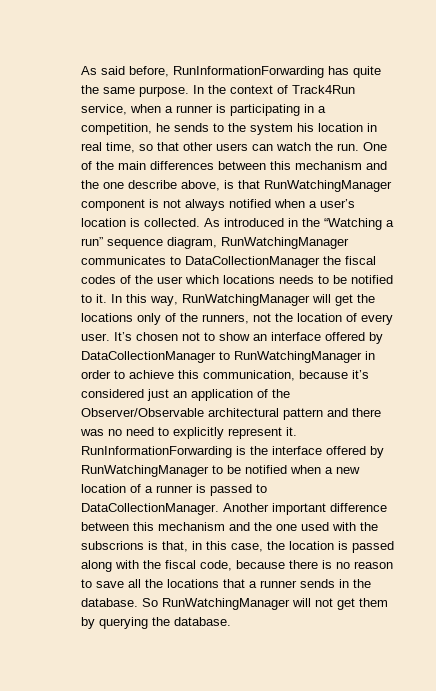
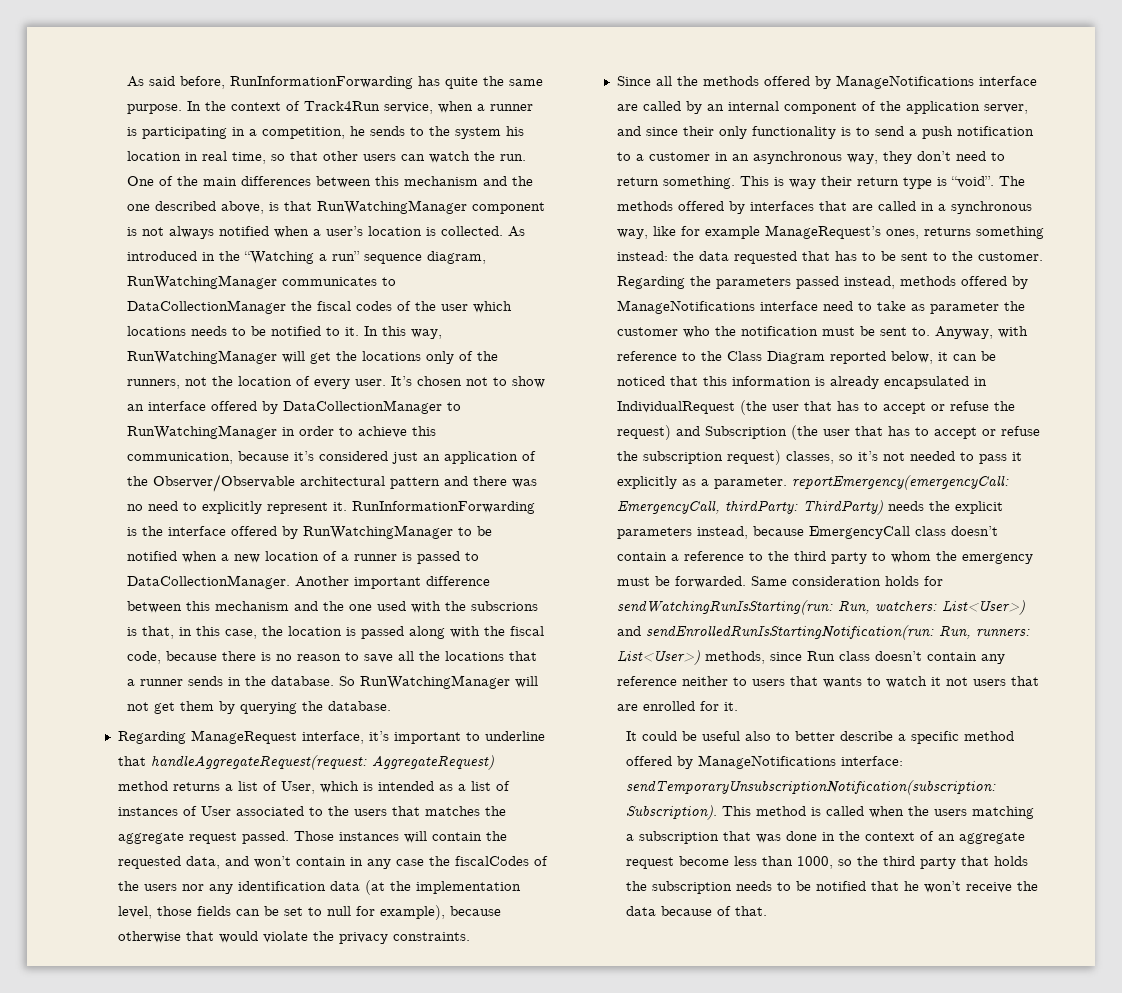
- One of the main differences between this mechanism and the one describe above, is that RunWatchingManager component is not always notified when a user’s location is collected.
+ One of the main differences between this mechanism and the one described above, is that RunWatchingManager component is not always notified when a user’s location is collected.
+ Regarding ManageRequest interface, it’s important to underline that handleAggregateRequest(request: AggregateRequest) method returns a list of User, which is intended as a list of instances of User associated to the users that matches the aggregate request passed. Those instances will contain the requested data, and won’t contain in any case the fiscalCodes of the users nor any identification data (at the implementation level, those fields can be set to null for example), because otherwise that would violate the privacy constraints.
+ Since all the methods offered by ManageNotifications interface are called by an internal component of the application server, and since their only functionality is to send a push notification to a customer in an asynchronous way, they don’t need to return something. This is way their return type is “void”. The methods offered by interfaces that are called in a synchronous way, like for example ManageRequest’s ones, returns something instead: the data requested that has to be sent to the customer. Regarding the parameters passed instead, methods offered by ManageNotifications interface need to take as parameter the customer who the notification must be sent to. Anyway, with reference to the Class Diagram reported below, it can be noticed that this information is already encapsulated in IndividualRequest (the user that has to accept or refuse the request) and Subscription (the user that has to accept or refuse the subscription request) classes, so it’s not needed to pass it explicitly as a parameter. reportEmergency(emergencyCall: EmergencyCall, thirdParty: ThirdParty) needs the explicit parameters instead, because EmergencyCall class doesn’t contain a reference to the third party to whom the emergency must be forwarded. Same consideration holds for sendWatchingRunIsStarting(run: Run, watchers: List<User>) and sendEnrolledRunIsStartingNotification(run: Run, runners: List<User>) methods, since Run class doesn’t contain any reference neither to users that wants to watch it not users that are enrolled for it.
+ It could be useful also to better describe a specific method offered by ManageNotifications interface: sendTemporaryUnsubscriptionNotification(subscription: Subscription). This method is called when the users matching a subscription that was done in the context of an aggregate request become less than 1000, so the third party that holds the subscription needs to be notified that he won’t receive the data because of that.

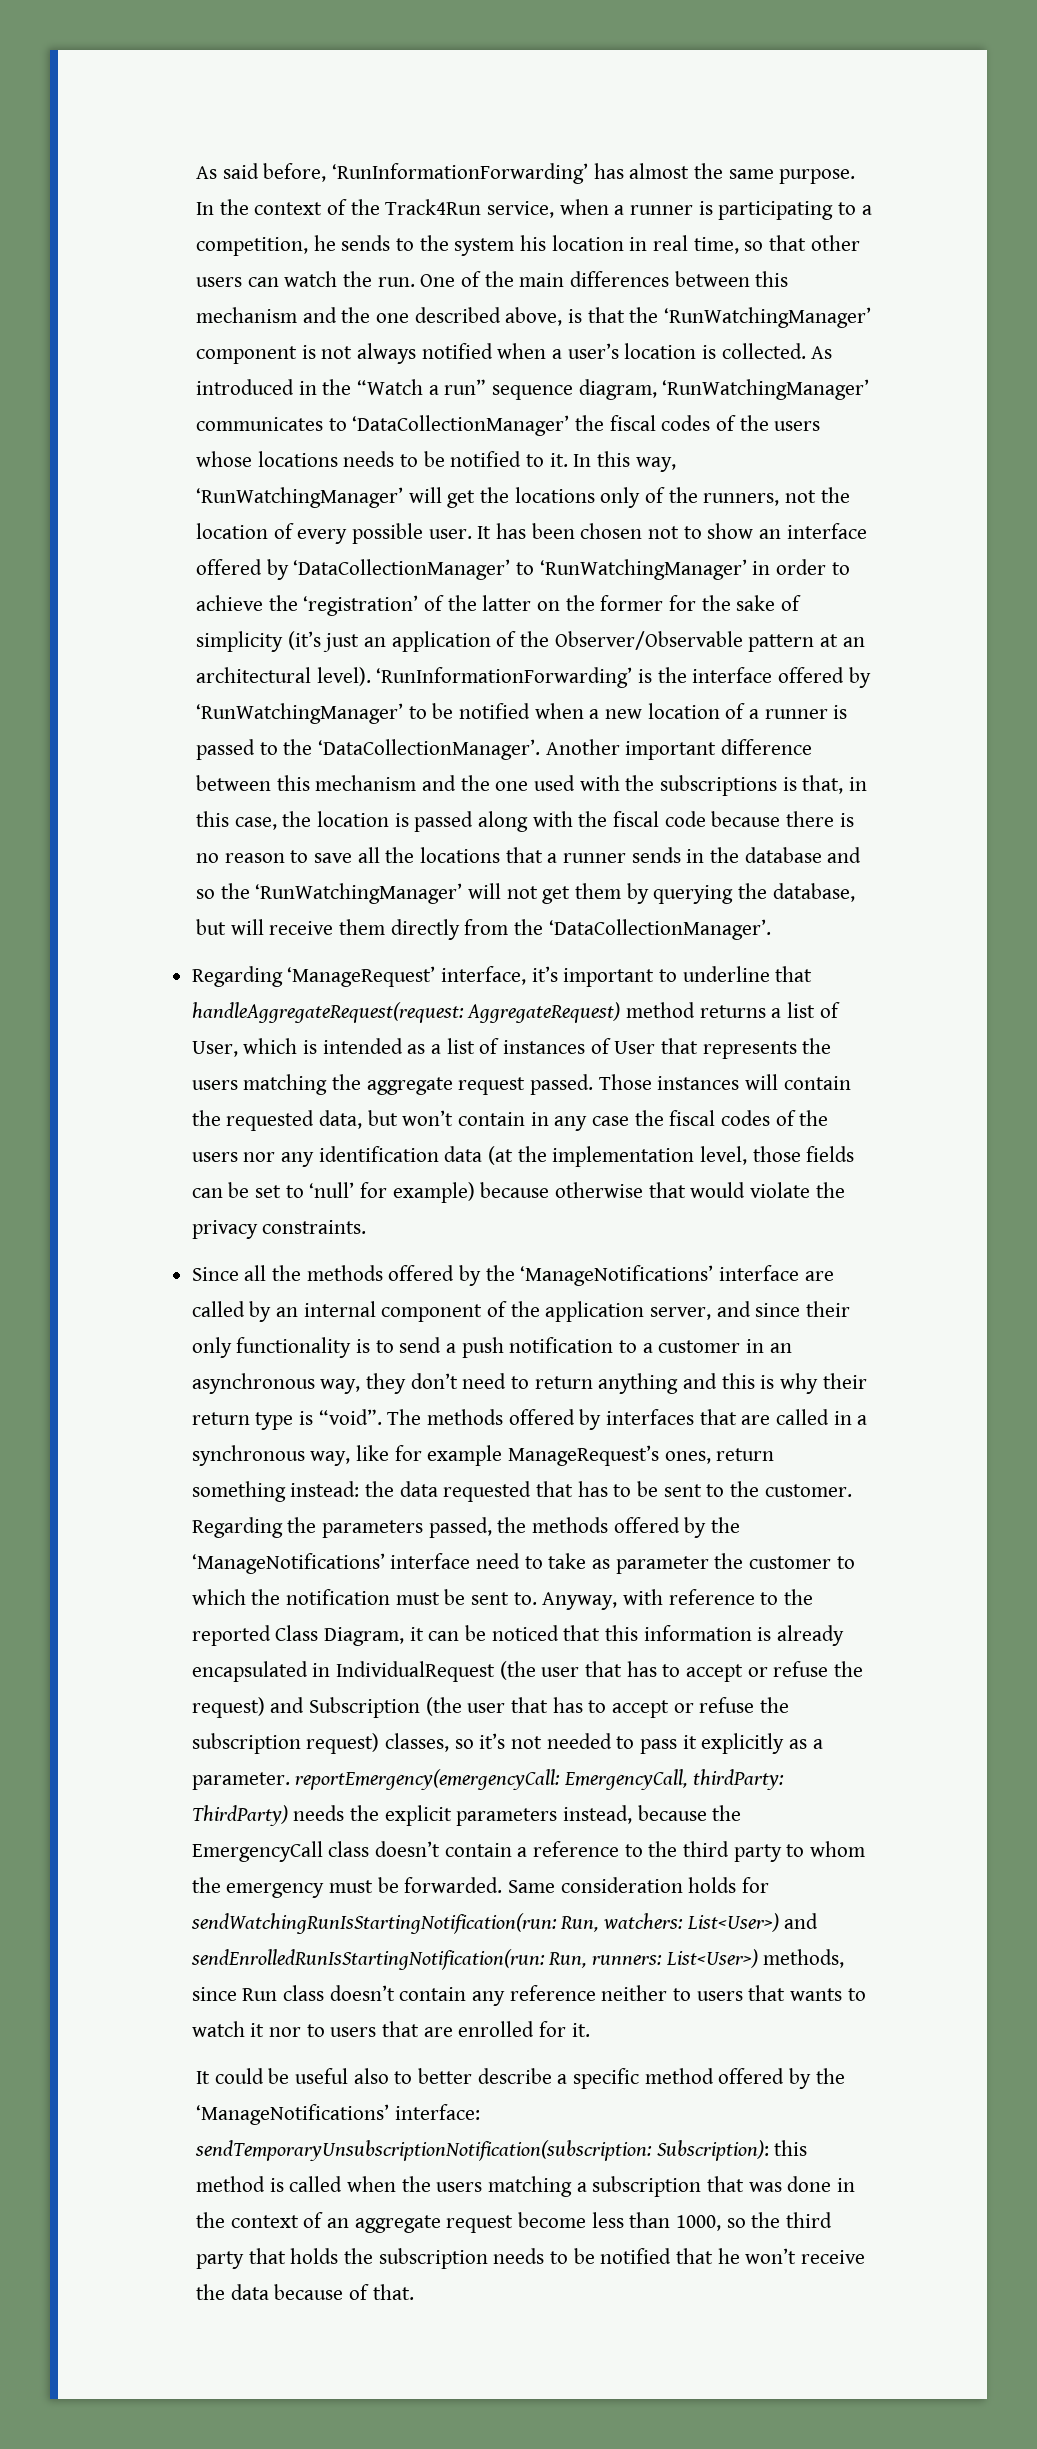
- As said before, RunInformationForwarding has quite the same purpose.
+ As said before, ‘RunInformationForwarding’ has almost the same purpose.
- In the context of Track4Run service, when a runner is participating in a competition, he sends to the system his location in real time, so that other users can watch the run.
+ In the context of the Track4Run service, when a runner is participating to a competition, he sends to the system his location in real time, so that other users can watch the run.
- One of the main differences between this mechanism and the one described above, is that RunWatchingManager component is not always notified when a user’s location is collected.
+ One of the main differences between this mechanism and the one described above, is that the ‘RunWatchingManager’ component is not always notified when a user’s location is collected.
- As introduced in the “Watching a run” sequence diagram, RunWatchingManager communicates to DataCollectionManager the fiscal codes of the user which locations needs to be notified to it.
+ As introduced in the “Watch a run” sequence diagram, ‘RunWatchingManager’ communicates to ‘DataCollectionManager’ the fiscal codes of the users whose locations needs to be notified to it.
- In this way, RunWatchingManager will get the locations only of the runners, not the location of every user. It’s chosen not to show an interface offered by DataCollectionManager to RunWatchingManager in order to achieve this communication, because it’s considered just an application of the Observer/Observable architectural pattern and there was no need to explicitly represent it. RunInformationForwarding is the interface offered by RunWatchingManager to be notified when a new location of a runner is passed to DataCollectionManager.
+ In this way, ‘RunWatchingManager’ will get the locations only of the runners, not the location of every possible user. It has been chosen not to show an interface offered by ‘DataCollectionManager’ to ‘RunWatchingManager’ in order to achieve the ‘registration’ of the latter on the former for the sake of simplicity (it’s just an application of the Observer/Observable pattern at an architectural level). ‘RunInformationForwarding’ is the interface offered by ‘RunWatchingManager’ to be notified when a new location of a runner is passed to the ‘DataCollectionManager’.
- Another important difference between this mechanism and the one used with the subscrions is that, in this case, the location is passed along with the fiscal code, because there is no reason to save all the locations that a runner sends in the database. So RunWatchingManager will not get them by querying the database.
- Regarding ManageRequest interface, it’s important to underline that handleAggregateRequest(request:
+ Another important difference between this mechanism and the one used with the subscriptions is that, in this case, the location is passed along with the fiscal code because there is no reason to save all the locations that a runner sends in the database and so the ‘RunWatchingManager’ will not get them by querying the database, but will receive them directly from the ‘DataCollectionManager’.
+ Regarding ‘ManageRequest’ interface, it’s important to underline that handleAggregateRequest(request:
- AggregateRequest) method returns a list of User, which is intended as a list of instances of User associated to the users that matches the aggregate request passed.
+ AggregateRequest) method returns a list of User, which is intended as a list of instances of User that represents the users matching the aggregate request passed.
- Those instances will contain the requested data, and won’t contain in any case the fiscalCodes of the users nor any identification data (at the implementation level, those fields can be set to null for example), because otherwise that would violate the privacy constraints.
+ Those instances will contain the requested data, but won’t contain in any case the fiscal codes of the users nor any identification data (at the implementation level, those fields can be set to ‘null’ for example) because otherwise that would violate the privacy constraints.
- Since all the methods offered by ManageNotifications interface are called by an internal component of the application server, and since their only functionality is to send a push notification to a customer in an asynchronous way, they don’t need to return something. This is way their return type is “void”.
+ Since all the methods offered by the ‘ManageNotifications’ interface are called by an internal component of the application server, and since their only functionality is to send a push notification to a customer in an asynchronous way, they don’t need to return anything and this is why their return type is “void”.
- The methods offered by interfaces that are called in a synchronous way, like for example ManageRequest’s ones, returns something instead: the data requested that has to be sent to the customer.
+ The methods offered by interfaces that are called in a synchronous way, like for example ManageRequest’s ones, return something instead: the data requested that has to be sent to the customer.
- Regarding the parameters passed instead, methods offered by ManageNotifications interface need to take as parameter the customer who the notification must be sent to.
+ Regarding the parameters passed, the methods offered by the ‘ManageNotifications’ interface need to take as parameter the customer to which the notification must be sent to.
- Anyway, with reference to the Class Diagram reported below, it can be noticed that this information is already encapsulated in IndividualRequest (the user that has to accept or refuse the request) and Subscription (the user that has to accept or refuse the subscription request) classes, so it’s not needed to pass it explicitly as a parameter. reportEmergency(emergencyCall:
+ Anyway, with reference to the reported Class Diagram, it can be noticed that this information is already encapsulated in IndividualRequest (the user that has to accept or refuse the request) and Subscription (the user that has to accept or refuse the subscription request) classes, so it’s not needed to pass it explicitly as a parameter. reportEmergency(emergencyCall:
- ThirdParty) needs the explicit parameters instead, because EmergencyCall class doesn’t contain a reference to the third party to whom the emergency must be forwarded.
+ ThirdParty) needs the explicit parameters instead, because the EmergencyCall class doesn’t contain a reference to the third party to whom the emergency must be forwarded.
- Same consideration holds for sendWatchingRunIsStarting(run: Run, watchers: List<User>) and sendEnrolledRunIsStartingNotification(run: Run, runners: List<User>) methods, since Run class doesn’t contain any reference neither to users that wants to watch it not users that are enrolled for it.
+ Same consideration holds for sendWatchingRunIsStartingNotification(run: Run, watchers: List<User>) and sendEnrolledRunIsStartingNotification(run: Run, runners: List<User>) methods, since Run class doesn’t contain any reference neither to users that wants to watch it nor to users that are enrolled for it.
- It could be useful also to better describe a specific method offered by ManageNotifications interface: sendTemporaryUnsubscriptionNotification(subscription: Subscription). This method is called when the users matching a subscription that was done in the context of an aggregate request become less than 1000, so the third party that holds the subscription needs to be notified that he won’t receive the data because of that.
+ It could be useful also to better describe a specific method offered by the ‘ManageNotifications’ interface: sendTemporaryUnsubscriptionNotification(subscription: Subscription): this method is called when the users matching a subscription that was done in the context of an aggregate request become less than 1000, so the third party that holds the subscription needs to be notified that he won’t receive the data because of that.

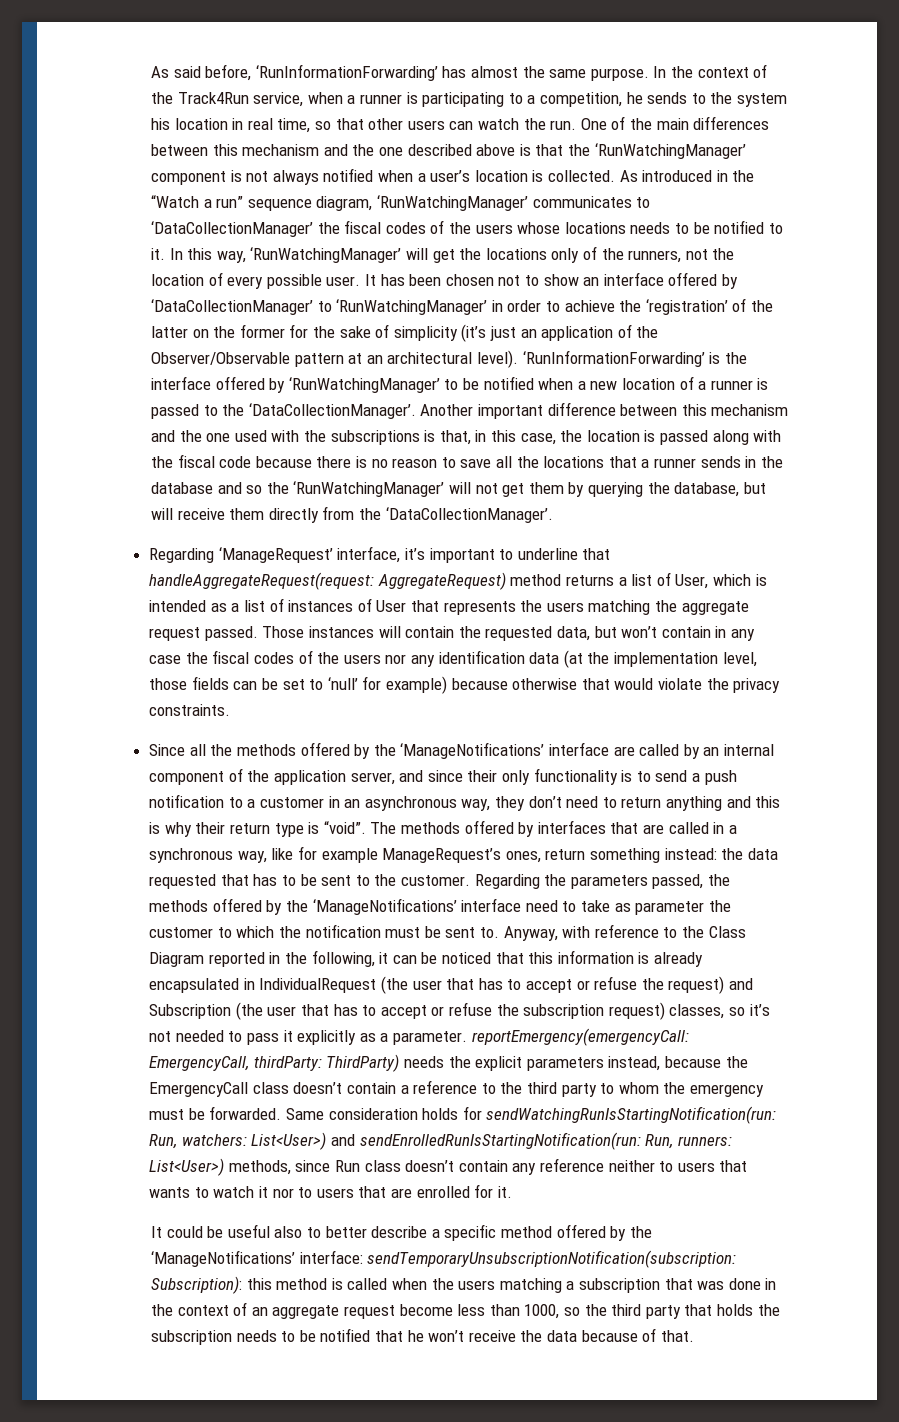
- One of the main differences between this mechanism and the one described above, is that the ‘RunWatchingManager’ component is not always notified when a user’s location is collected.
+ One of the main differences between this mechanism and the one described above is that the ‘RunWatchingManager’ component is not always notified when a user’s location is collected.
- Anyway, with reference to the reported Class Diagram, it can be noticed that this information is already encapsulated in IndividualRequest (the user that has to accept or refuse the request) and Subscription (the user that has to accept or refuse the subscription request) classes, so it’s not needed to pass it explicitly as a parameter. reportEmergency(emergencyCall:
+ Anyway, with reference to the Class Diagram reported in the following, it can be noticed that this information is already encapsulated in IndividualRequest (the user that has to accept or refuse the request) and Subscription (the user that has to accept or refuse the subscription request) classes, so it’s not needed to pass it explicitly as a parameter. reportEmergency(emergencyCall:

